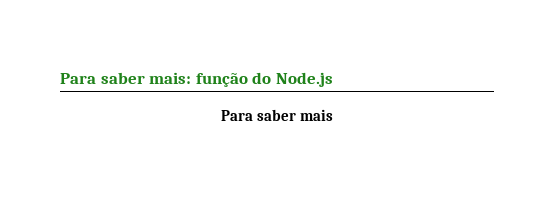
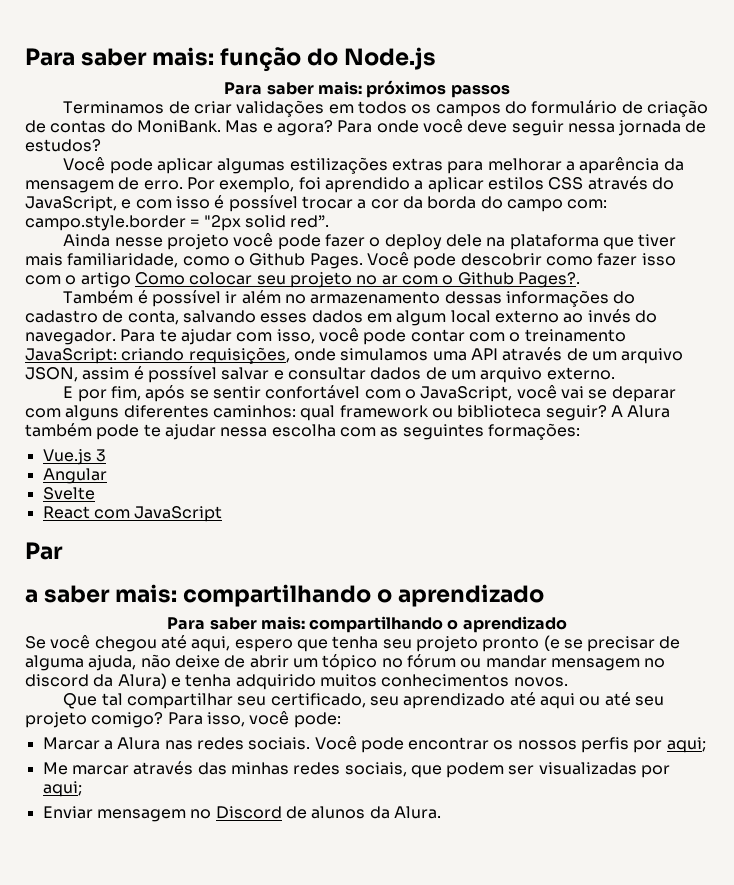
- Para saber mais
+ Para saber mais: próximos passos
+ Terminamos de criar validações em todos os campos do formulário de criação de contas do MoniBank. Mas e agora? Para onde você deve seguir nessa jornada de estudos?
+ Você pode aplicar algumas estilizações extras para melhorar a aparência da mensagem de erro. Por exemplo, foi aprendido a aplicar estilos CSS através do JavaScript, e com isso é possível trocar a cor da borda do campo com: campo.style.border = "2px solid red”.
+ Ainda nesse projeto você pode fazer o deploy dele na plataforma que tiver mais familiaridade, como o Github Pages. Você pode descobrir como fazer isso com o artigo Como colocar seu projeto no ar com o Github Pages?.
+ Também é possível ir além no armazenamento dessas informações do cadastro de conta, salvando esses dados em algum local externo ao invés do navegador. Para te ajudar com isso, você pode contar com o treinamento JavaScript: criando requisições, onde simulamos uma API através de um arquivo JSON, assim é possível salvar e consultar dados de um arquivo externo.
+ E por fim, após se sentir confortável com o JavaScript, você vai se deparar com alguns diferentes caminhos: qual framework ou biblioteca seguir? A Alura também pode te ajudar nessa escolha com as seguintes formações:
+ Vue.js 3
+ Angular
+ Svelte
+ React com JavaScript
+ Par
+ a saber mais: compartilhando o aprendizado
+ Para saber mais: compartilhando o aprendizado
+ Se você chegou até aqui, espero que tenha seu projeto pronto (e se precisar de alguma ajuda, não deixe de abrir um tópico no fórum ou mandar mensagem no discord da Alura) e tenha adquirido muitos conhecimentos novos.
+ Que tal compartilhar seu certificado, seu aprendizado até aqui ou até seu projeto comigo? Para isso, você pode:
+ Marcar a Alura nas redes sociais. Você pode encontrar os nossos perfis por aqui;
+ Me marcar através das minhas redes sociais, que podem ser visualizadas por aqui;
+ Enviar mensagem no Discord de alunos da Alura.

